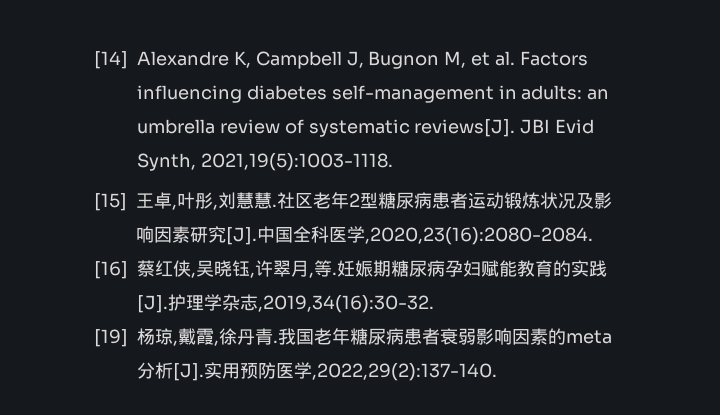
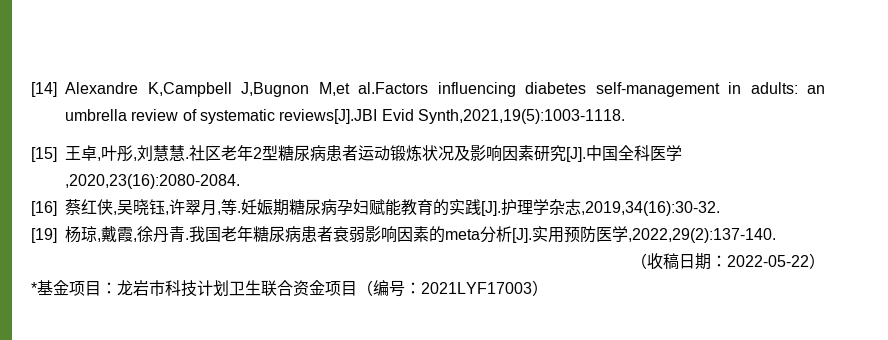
- [14] Alexandre K, Campbell J, Bugnon M, et al. Factors influencing diabetes self-management in adults: an umbrella review of systematic reviews[J]. JBI Evid Synth, 2021,19(5):1003-1118.
+ [14] Alexandre K,Campbell J,Bugnon M,et al.Factors influencing diabetes self-management in adults: an umbrella review of systematic reviews[J].JBI Evid Synth,2021,19(5):1003-1118.
+ （收稿日期：2022-05-22）
+ *基金项目：龙岩市科技计划卫生联合资金项目（编号：2021LYF17003）

